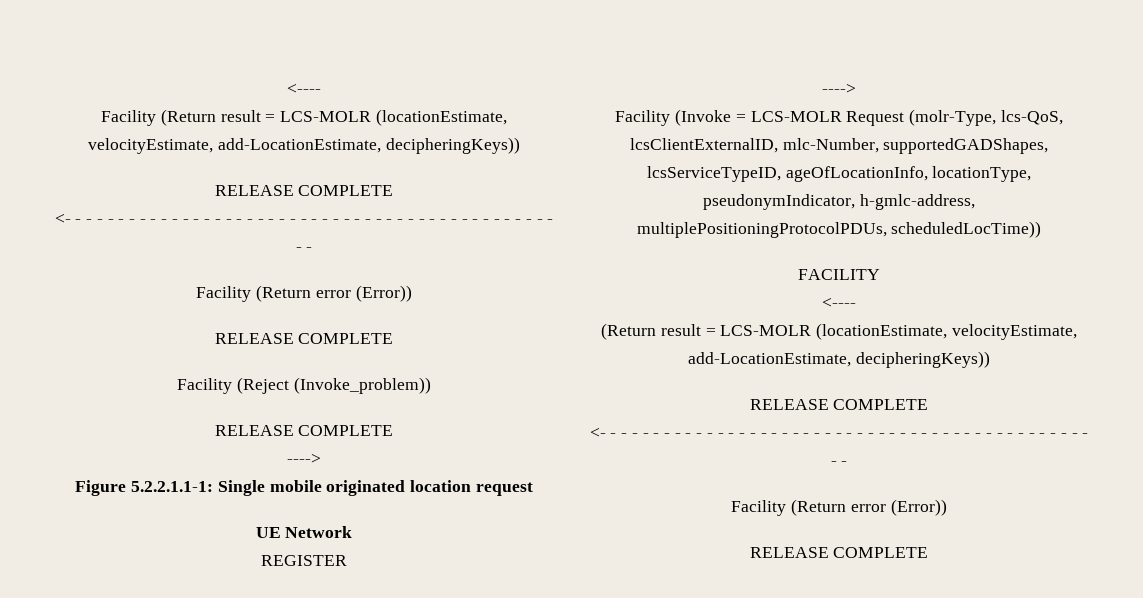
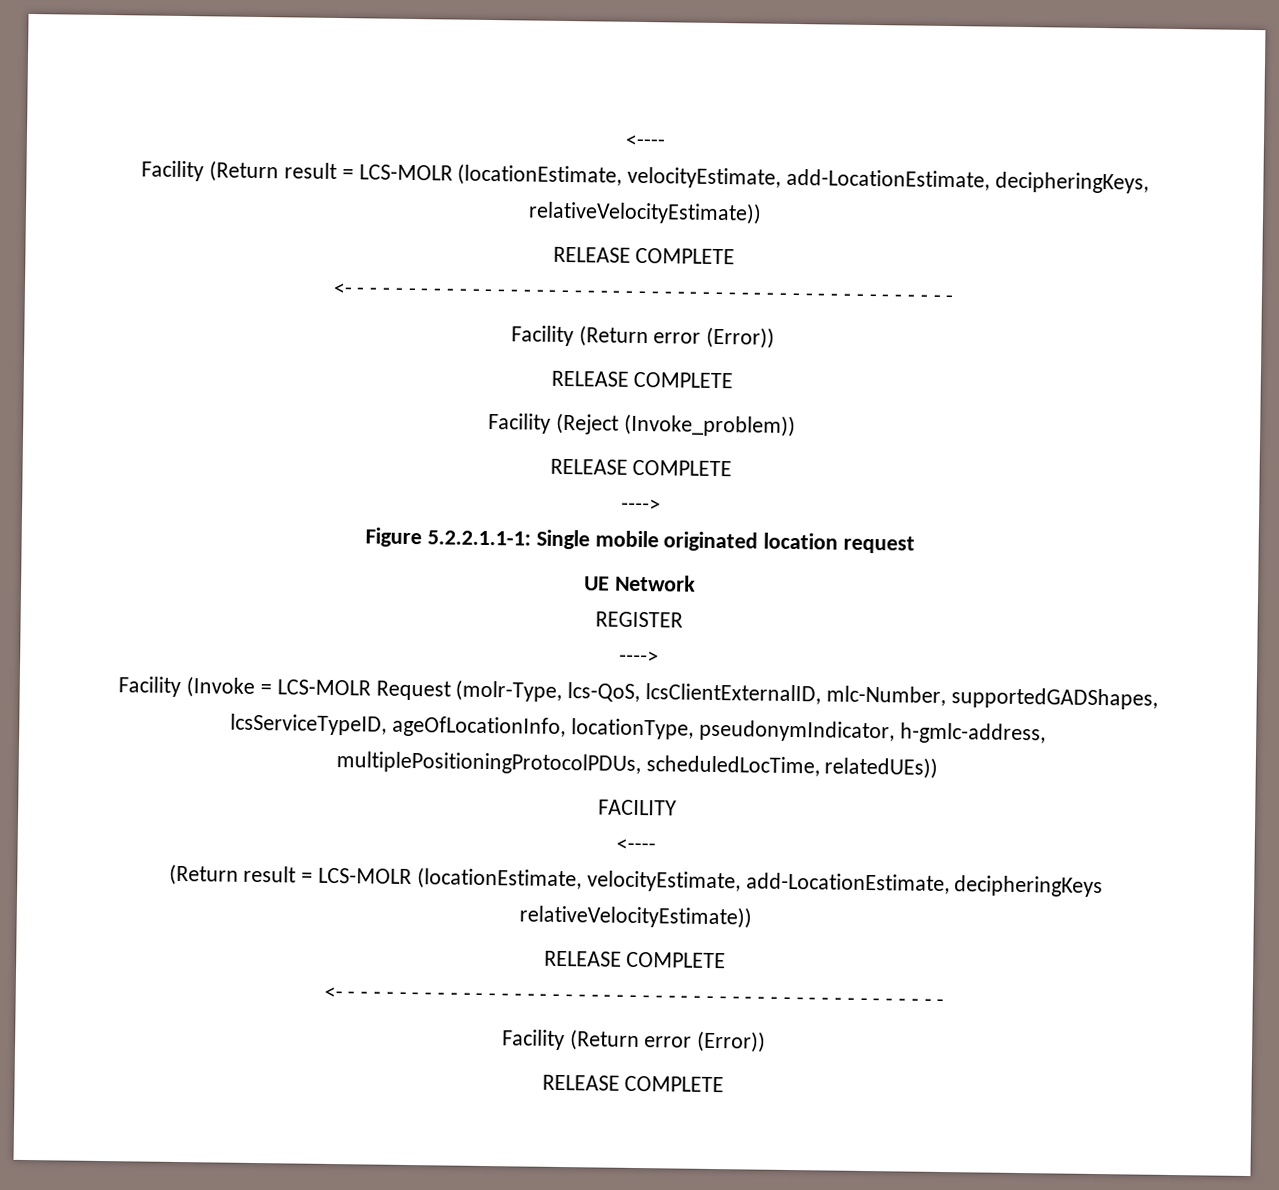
- Facility (Return result = LCS-MOLR (locationEstimate, velocityEstimate, add-LocationEstimate, decipheringKeys))
+ Facility (Return result = LCS-MOLR (locationEstimate, velocityEstimate, add-LocationEstimate, decipheringKeys, relativeVelocityEstimate))
- Facility (Invoke = LCS-MOLR Request (molr-Type, lcs-QoS, lcsClientExternalID, mlc-Number, supportedGADShapes, lcsServiceTypeID, ageOfLocationInfo, locationType, pseudonymIndicator, h-gmlc-address, multiplePositioningProtocolPDUs, scheduledLocTime))
+ Facility (Invoke = LCS-MOLR Request (molr-Type, lcs-QoS, lcsClientExternalID, mlc-Number, supportedGADShapes, lcsServiceTypeID, ageOfLocationInfo, locationType, pseudonymIndicator, h-gmlc-address, multiplePositioningProtocolPDUs, scheduledLocTime, relatedUEs))
  FACILITY
  <----
- (Return result = LCS-MOLR (locationEstimate, velocityEstimate, add-LocationEstimate, decipheringKeys))
+ (Return result = LCS-MOLR (locationEstimate, velocityEstimate, add-LocationEstimate, decipheringKeys relativeVelocityEstimate))

